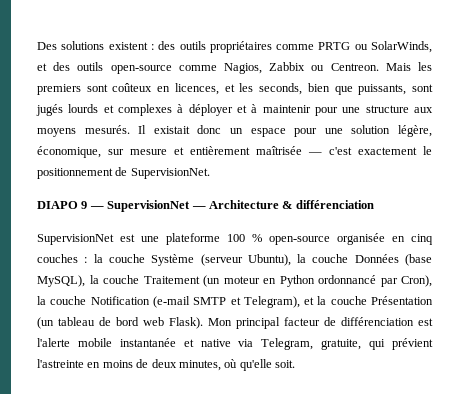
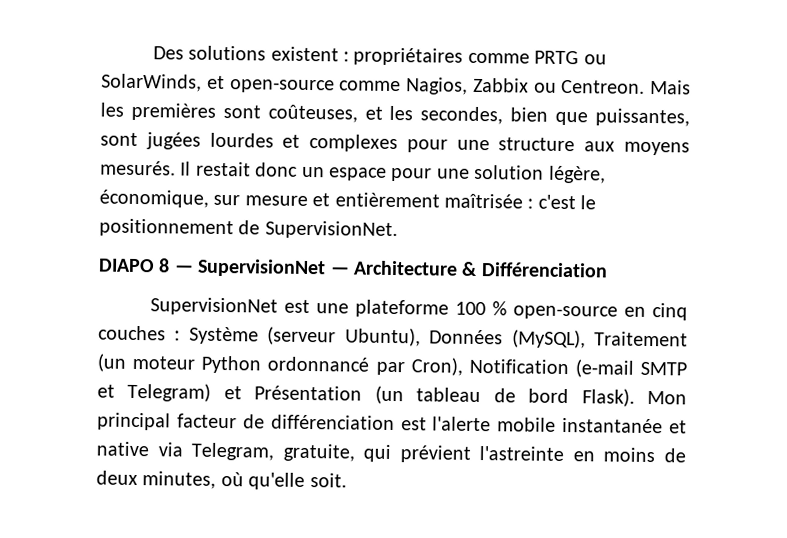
- Des solutions existent : des outils propriétaires comme PRTG ou SolarWinds, et des outils open-source comme Nagios, Zabbix ou Centreon.
+ Des solutions existent : propriétaires comme PRTG ou SolarWinds, et open-source comme Nagios, Zabbix ou Centreon.
- Mais les premiers sont coûteux en licences, et les seconds, bien que puissants, sont jugés lourds et complexes à déployer et à maintenir pour une structure aux moyens mesurés.
+ Mais les premières sont coûteuses, et les secondes, bien que puissantes, sont jugées lourdes et complexes pour une structure aux moyens mesurés.
- Il existait donc un espace pour une solution légère, économique, sur mesure et entièrement maîtrisée — c'est exactement le positionnement de SupervisionNet.
+ Il restait donc un espace pour une solution légère, économique, sur mesure et entièrement maîtrisée : c'est le positionnement de SupervisionNet.
- DIAPO 9 — SupervisionNet — Architecture & différenciation
+ DIAPO 8 — SupervisionNet — Architecture & Différenciation
- SupervisionNet est une plateforme 100 % open-source organisée en cinq couches : la couche Système (serveur Ubuntu), la couche Données (base MySQL), la couche Traitement (un moteur en Python ordonnancé par Cron), la couche Notification (e-mail SMTP et Telegram), et la couche Présentation (un tableau de bord web Flask).
+ SupervisionNet est une plateforme 100 % open-source en cinq couches : Système (serveur Ubuntu), Données (MySQL), Traitement (un moteur Python ordonnancé par Cron), Notification (e-mail SMTP et Telegram) et Présentation (un tableau de bord Flask).

